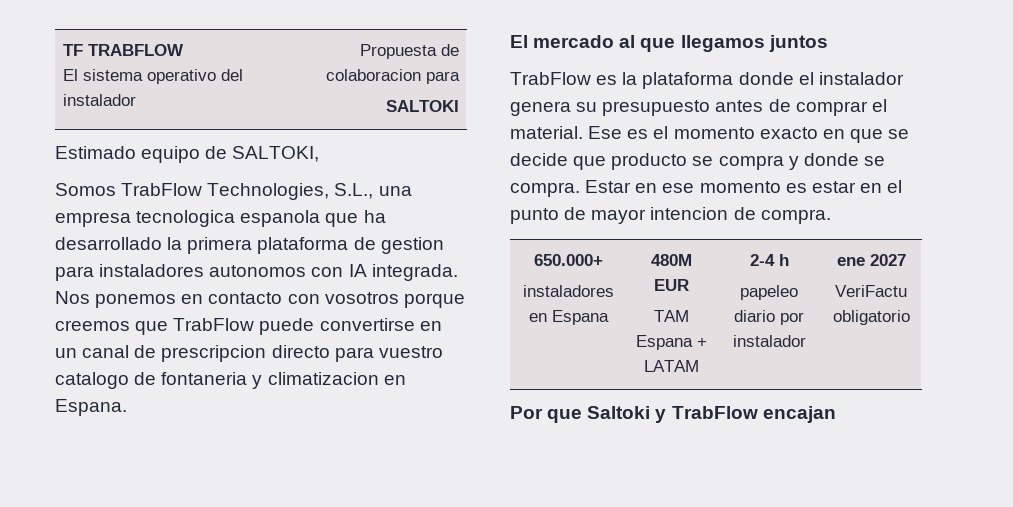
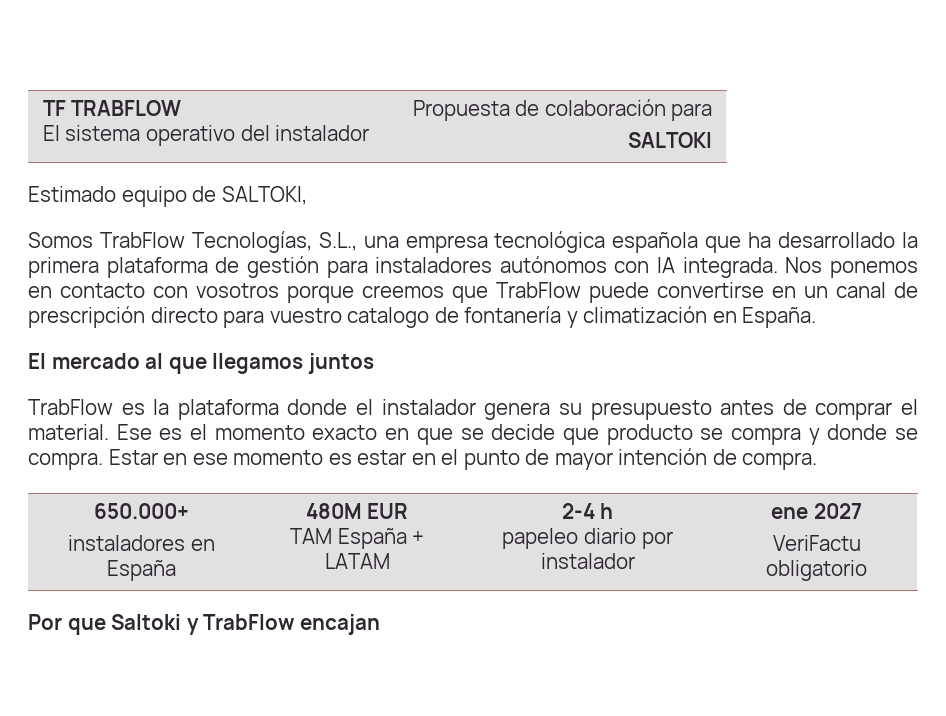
  TF TRABFLOW
- El sistema operativo del instalador | Propuesta de colaboracion para
+ El sistema operativo del instalador | Propuesta de colaboración para
- Somos TrabFlow Technologies, S.L., una empresa tecnologica espanola que ha desarrollado la primera plataforma de gestion para instaladores autonomos con IA integrada.
+ Somos TrabFlow Tecnologías, S.L., una empresa tecnológica española que ha desarrollado la primera plataforma de gestión para instaladores autónomos con IA integrada.
- Nos ponemos en contacto con vosotros porque creemos que TrabFlow puede convertirse en un canal de prescripcion directo para vuestro catalogo de fontaneria y climatizacion en Espana.
+ Nos ponemos en contacto con vosotros porque creemos que TrabFlow puede convertirse en un canal de prescripción directo para vuestro catalogo de fontanería y climatización en España.
- Estar en ese momento es estar en el punto de mayor intencion de compra.
+ Estar en ese momento es estar en el punto de mayor intención de compra.
  650.000+
- instaladores en Espana | 480M EUR
- TAM Espana + LATAM | 2-4 h
+ instaladores en España | 480M EUR
+ TAM España + LATAM | 2-4 h

